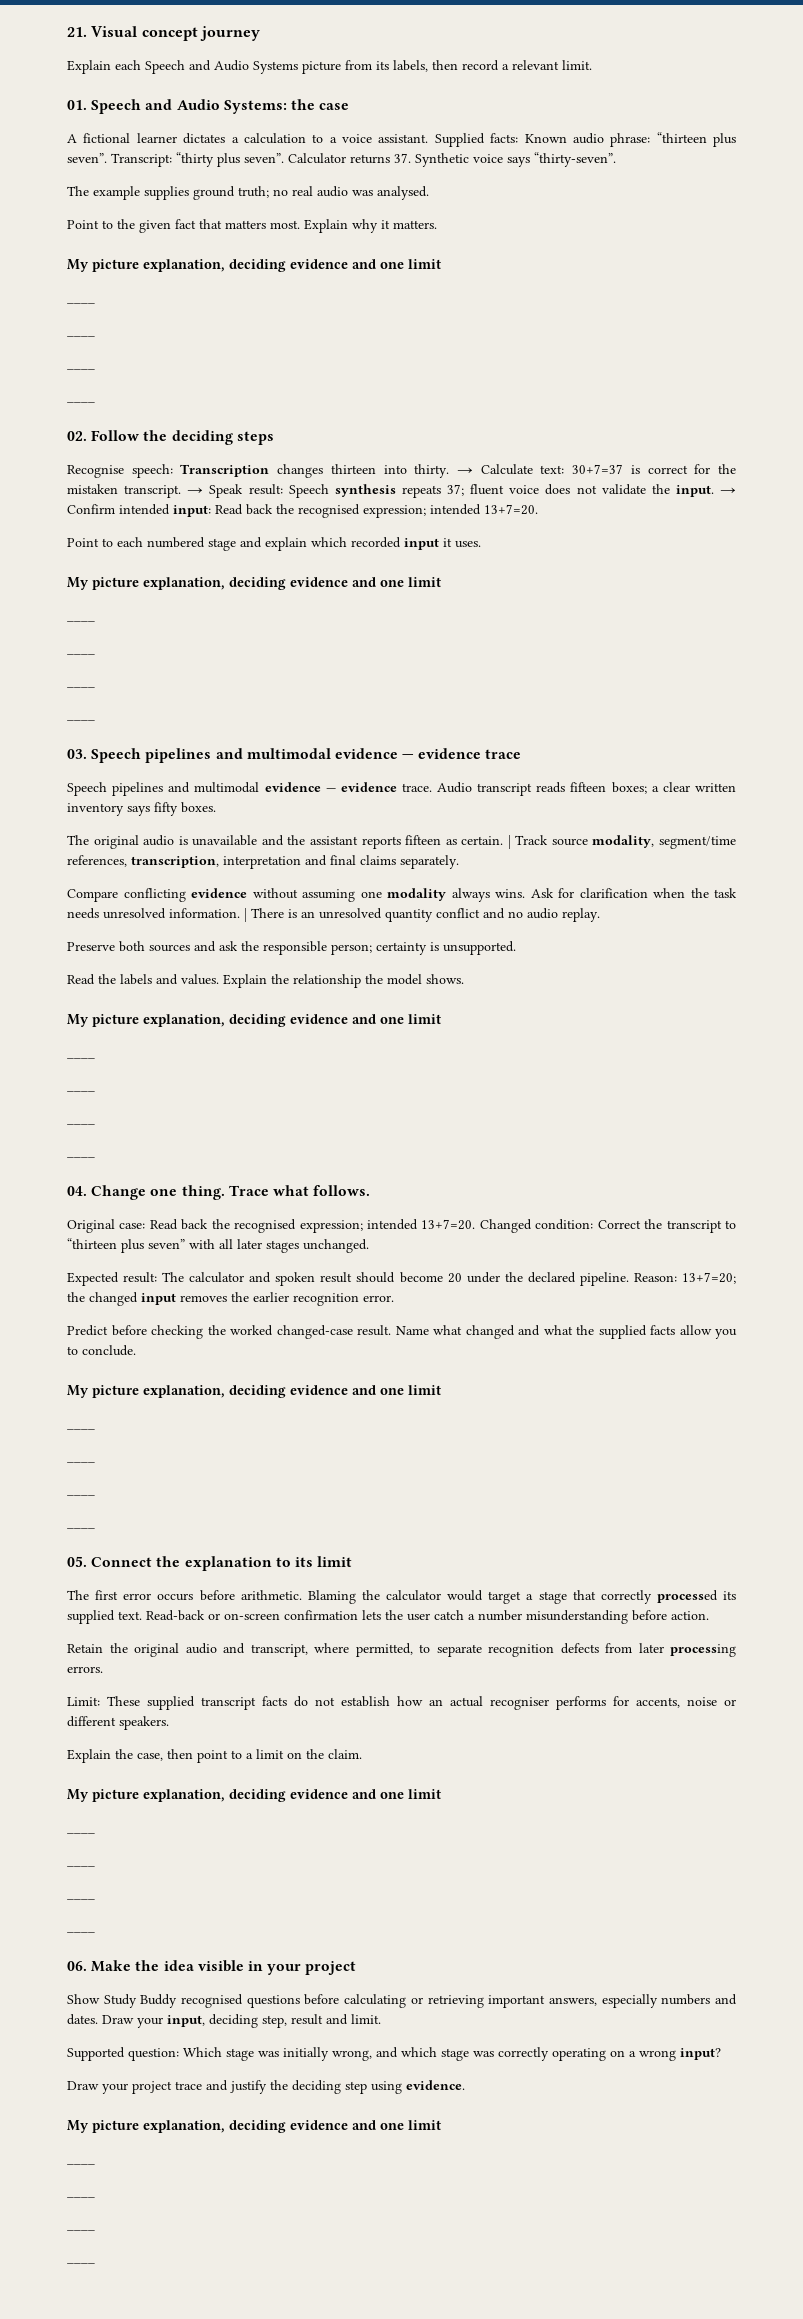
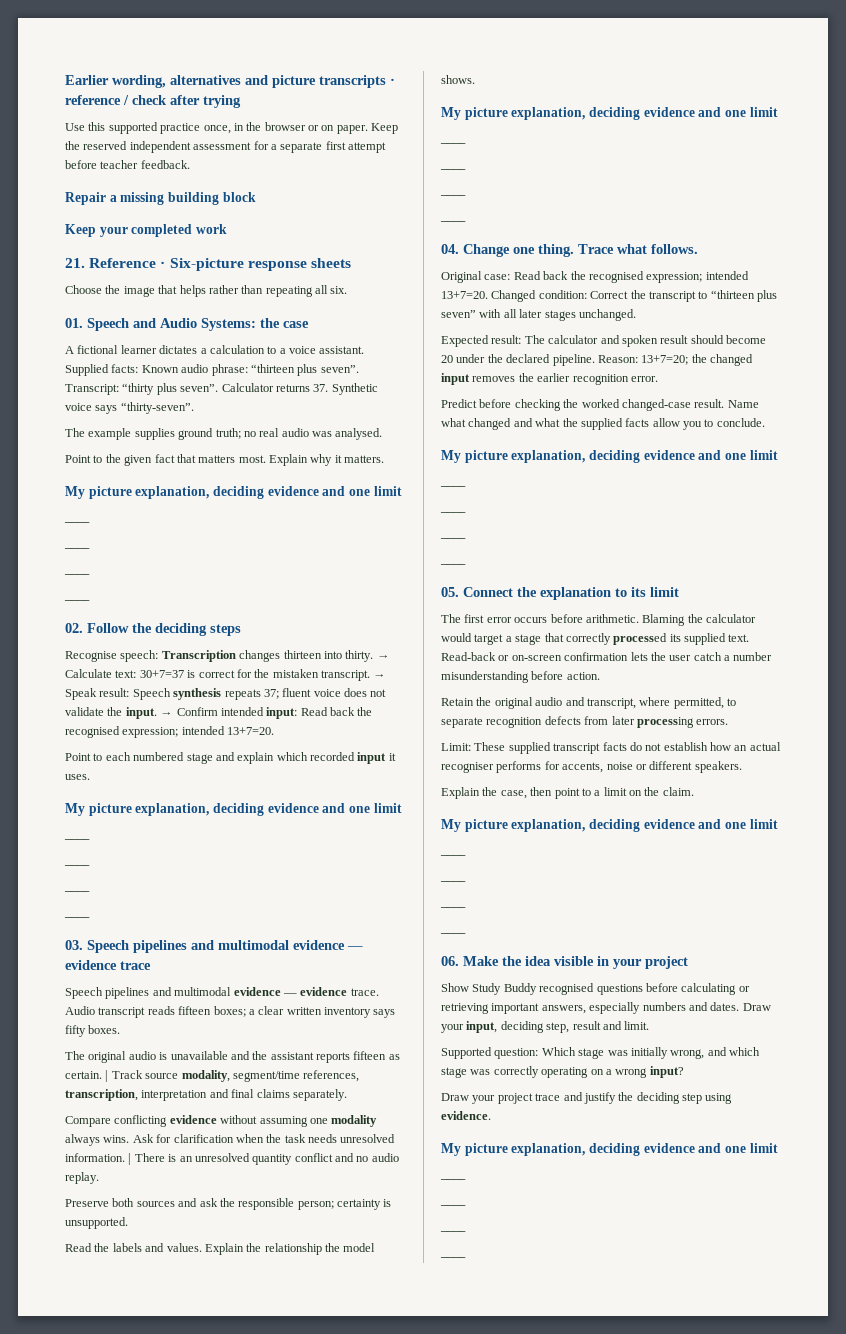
- 21. Visual concept journey
- Explain each Speech and Audio Systems picture from its labels, then record a relevant limit.
+ Earlier wording, alternatives and picture transcripts · reference / check after trying
+ Use this supported practice once, in the browser or on paper. Keep the reserved independent assessment for a separate first attempt before teacher feedback.
+ Repair a missing building block
+ Keep your completed work
+ 21. Reference · Six-picture response sheets
+ Choose the image that helps rather than repeating all six.

